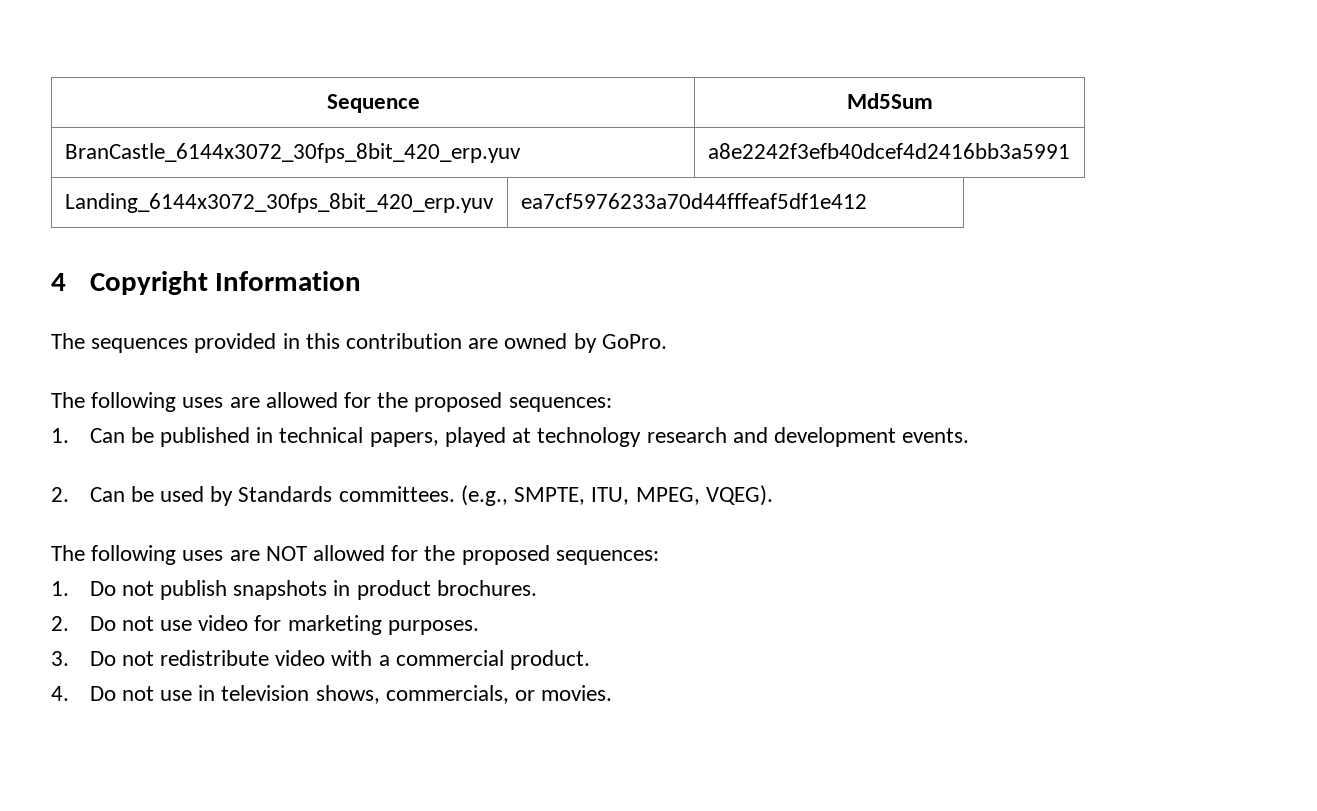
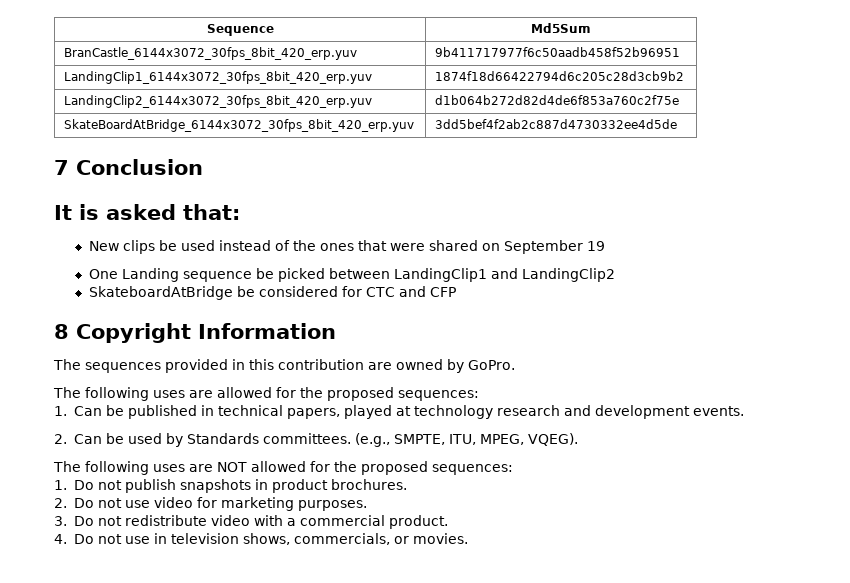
- BranCastle_6144x3072_30fps_8bit_420_erp.yuv | a8e2242f3efb40dcef4d2416bb3a5991
- Landing_6144x3072_30fps_8bit_420_erp.yuv | ea7cf5976233a70d44fffeaf5df1e412
- 4 Copyright Information
+ BranCastle_6144x3072_30fps_8bit_420_erp.yuv | 9b411717977f6c50aadb458f52b96951
+ LandingClip1_6144x3072_30fps_8bit_420_erp.yuv | 1874f18d66422794d6c205c28d3cb9b2
+ LandingClip2_6144x3072_30fps_8bit_420_erp.yuv | d1b064b272d82d4de6f853a760c2f75e
+ SkateBoardAtBridge_6144x3072_30fps_8bit_420_erp.yuv | 3dd5bef4f2ab2c887d4730332ee4d5de
+ 7 Conclusion
+ It is asked that:
+ New clips be used instead of the ones that were shared on September 19
+ One Landing sequence be picked between LandingClip1 and LandingClip2
+ SkateboardAtBridge be considered for CTC and CFP
+ 8 Copyright Information

